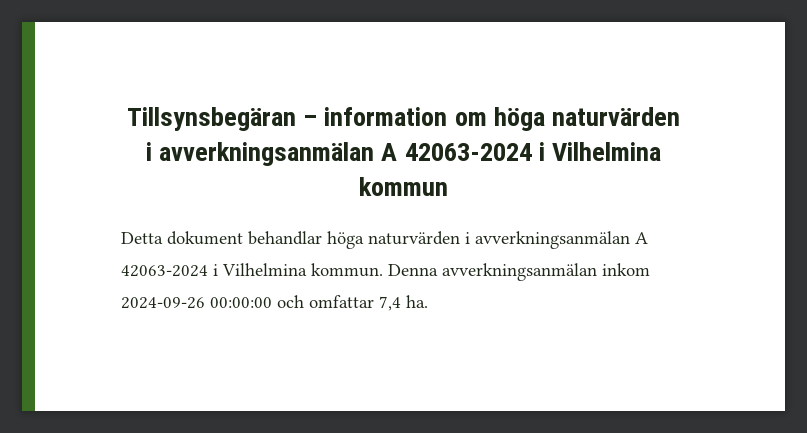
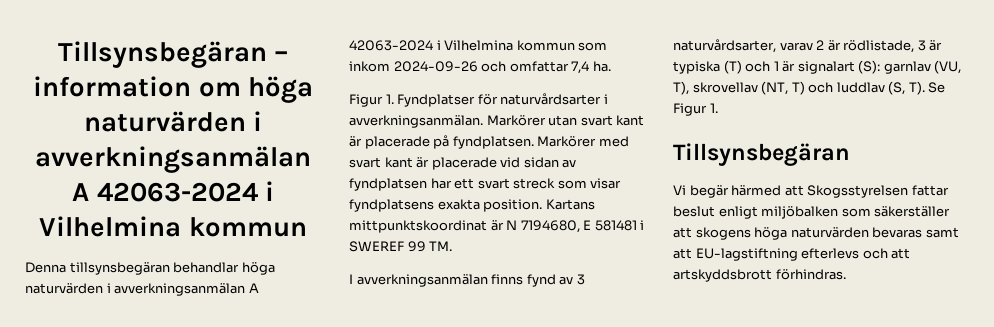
- Detta dokument behandlar höga naturvärden i avverkningsanmälan A 42063-2024 i Vilhelmina kommun. Denna avverkningsanmälan inkom 2024-09-26 00:00:00 och omfattar 7,4 ha.
+ Denna tillsynsbegäran behandlar höga naturvärden i avverkningsanmälan A 42063-2024 i Vilhelmina kommun som inkom 2024-09-26 och omfattar 7,4 ha.
+ Figur 1. Fyndplatser för naturvårdsarter i avverkningsanmälan. Markörer utan svart kant är placerade på fyndplatsen. Markörer med svart kant är placerade vid sidan av fyndplatsen har ett svart streck som visar fyndplatsens exakta position. Kartans mittpunktskoordinat är N 7194680, E 581481 i SWEREF 99 TM.
+ I avverkningsanmälan finns fynd av 3 naturvårdsarter, varav 2 är rödlistade, 3 är typiska (T) och 1 är signalart (S): garnlav (VU, T), skrovellav (NT, T) och luddlav (S, T). Se Figur 1.
+ Tillsynsbegäran
+ Vi begär härmed att Skogsstyrelsen fattar beslut enligt miljöbalken som säkerställer att skogens höga naturvärden bevaras samt att EU-lagstiftning efterlevs och att artskyddsbrott förhindras.

